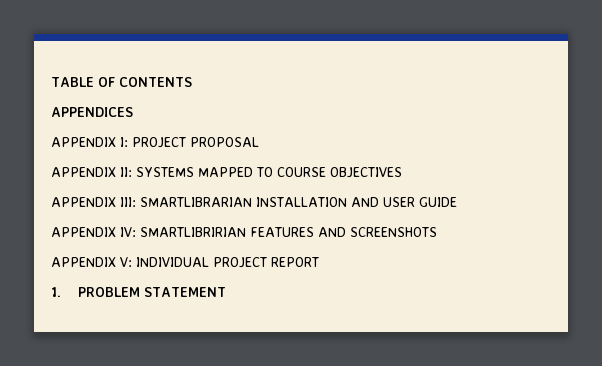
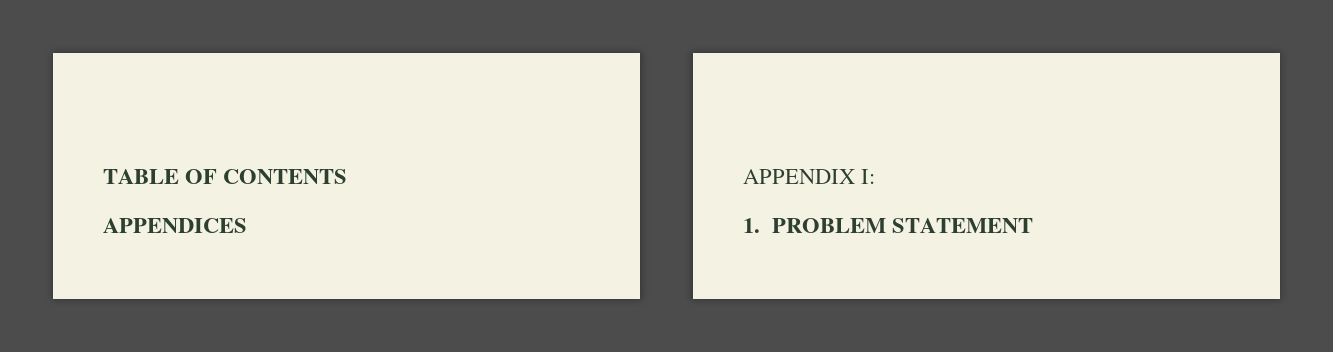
- APPENDIX I: PROJECT PROPOSAL
- APPENDIX II: SYSTEMS MAPPED TO COURSE OBJECTIVES
- APPENDIX III: SMARTLIBRARIAN INSTALLATION AND USER GUIDE
- APPENDIX IV: SMARTLIBRIRIAN FEATURES AND SCREENSHOTS
- APPENDIX V: INDIVIDUAL PROJECT REPORT
+ APPENDIX I:

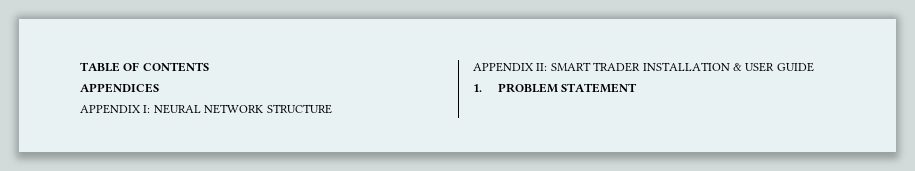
- APPENDIX I:
+ APPENDIX I: NEURAL NETWORK STRUCTURE
+ APPENDIX II: SMART TRADER INSTALLATION & USER GUIDE

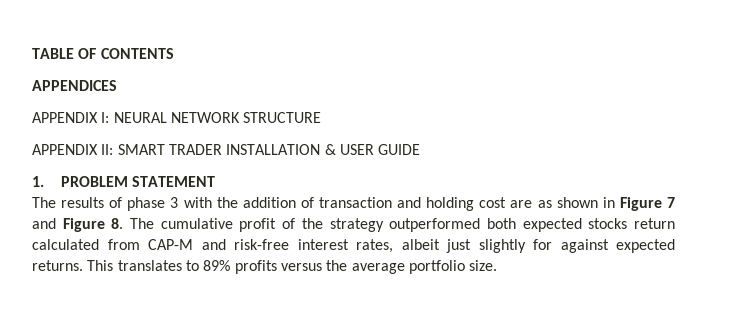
+ The results of phase 3 with the addition of transaction and holding cost are as shown in Figure 7 and Figure 8. The cumulative profit of the strategy outperformed both expected stocks return calculated from CAP-M and risk-free interest rates, albeit just slightly for against expected returns. This translates to 89% profits versus the average portfolio size.

